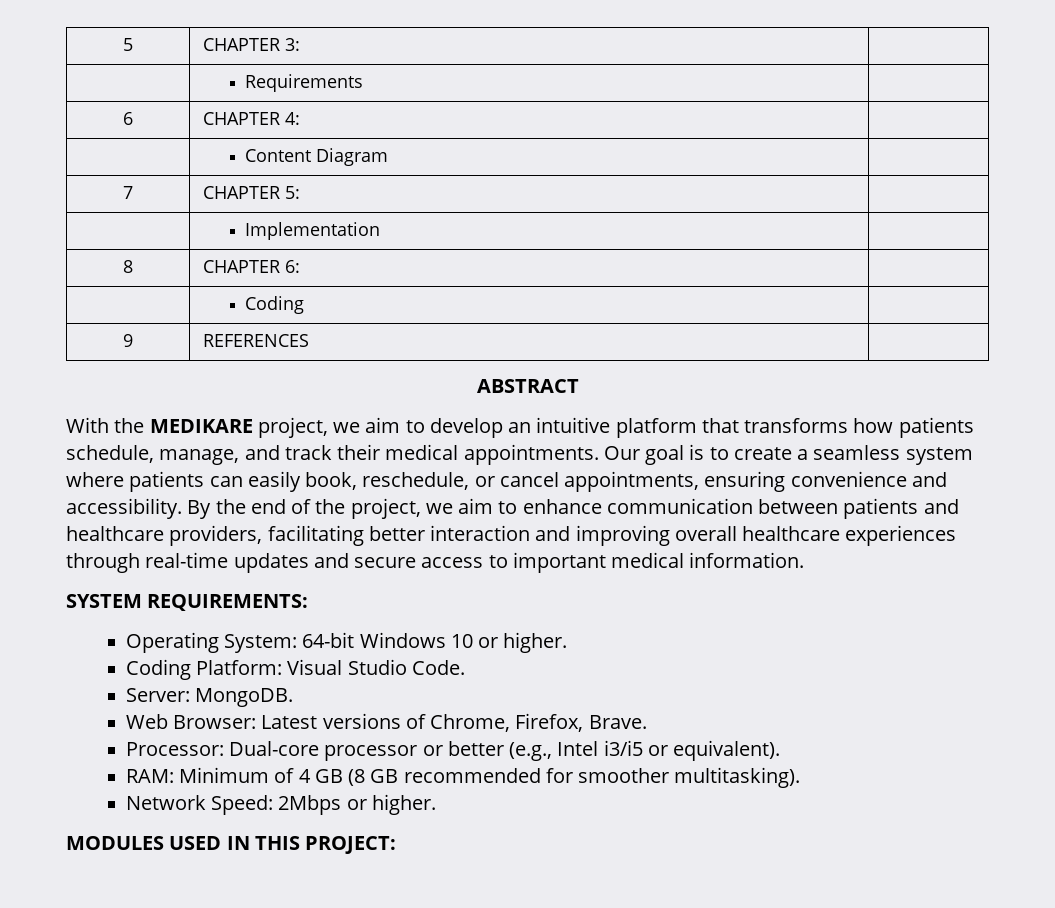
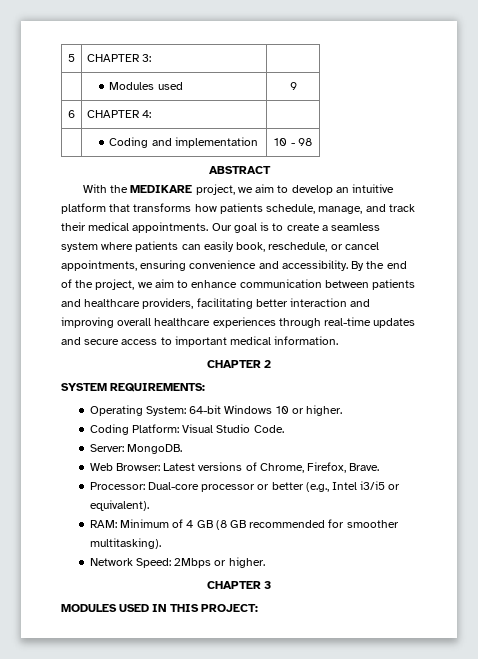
- | Requirements |
+ | Modules used | 9
- | Content Diagram |
- 7 | CHAPTER 5: |
- | Implementation |
- 8 | CHAPTER 6: |
- | Coding |
- 9 | REFERENCES |
+ | Coding and implementation | 10 - 98
+ CHAPTER 2
+ CHAPTER 3

